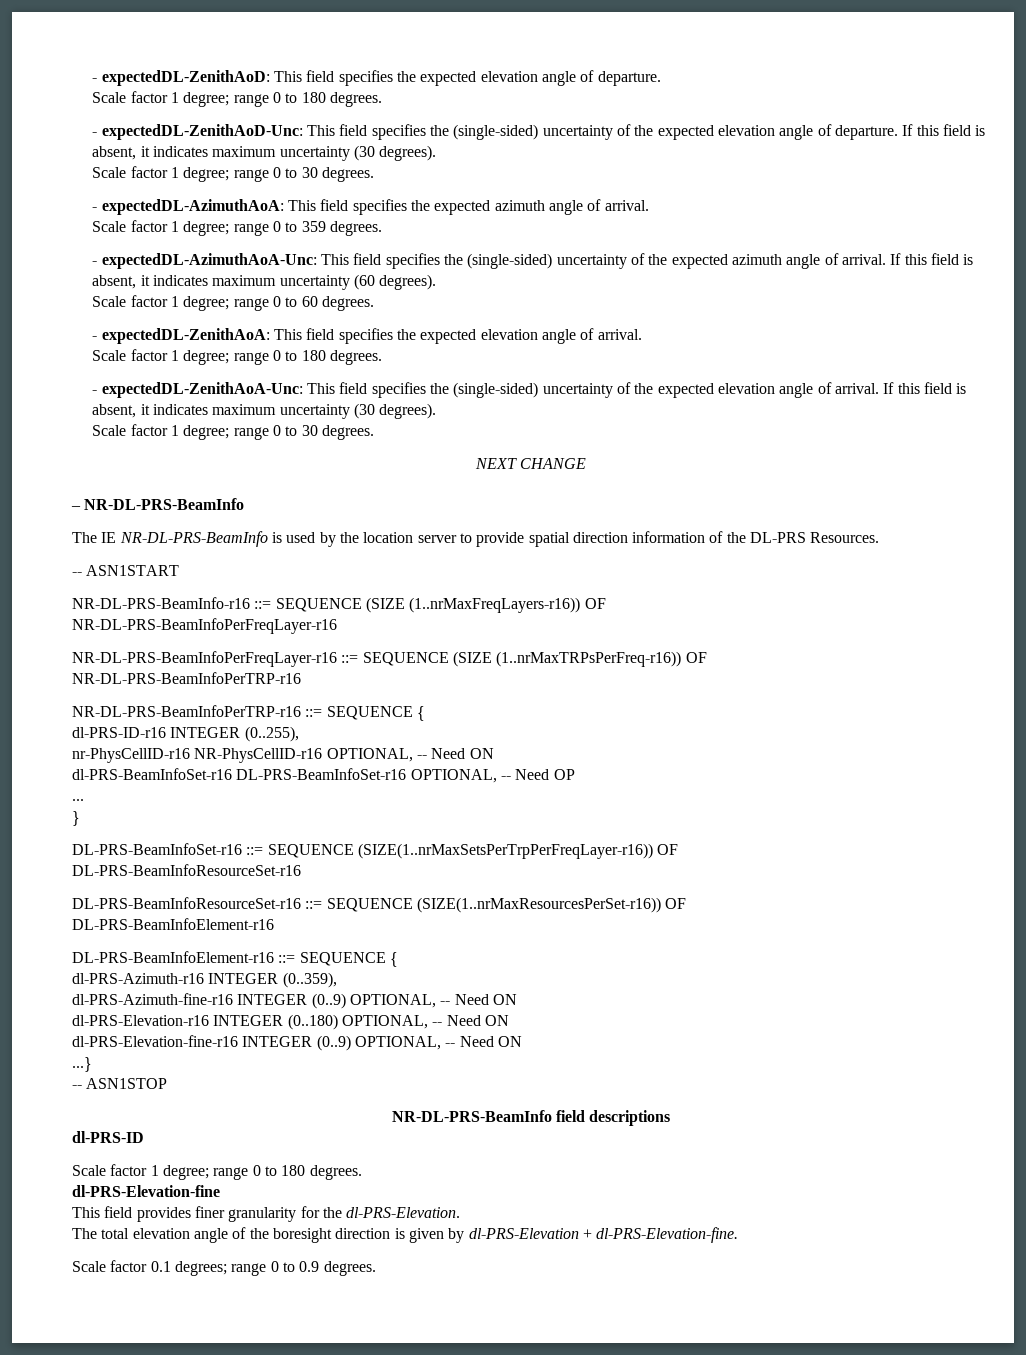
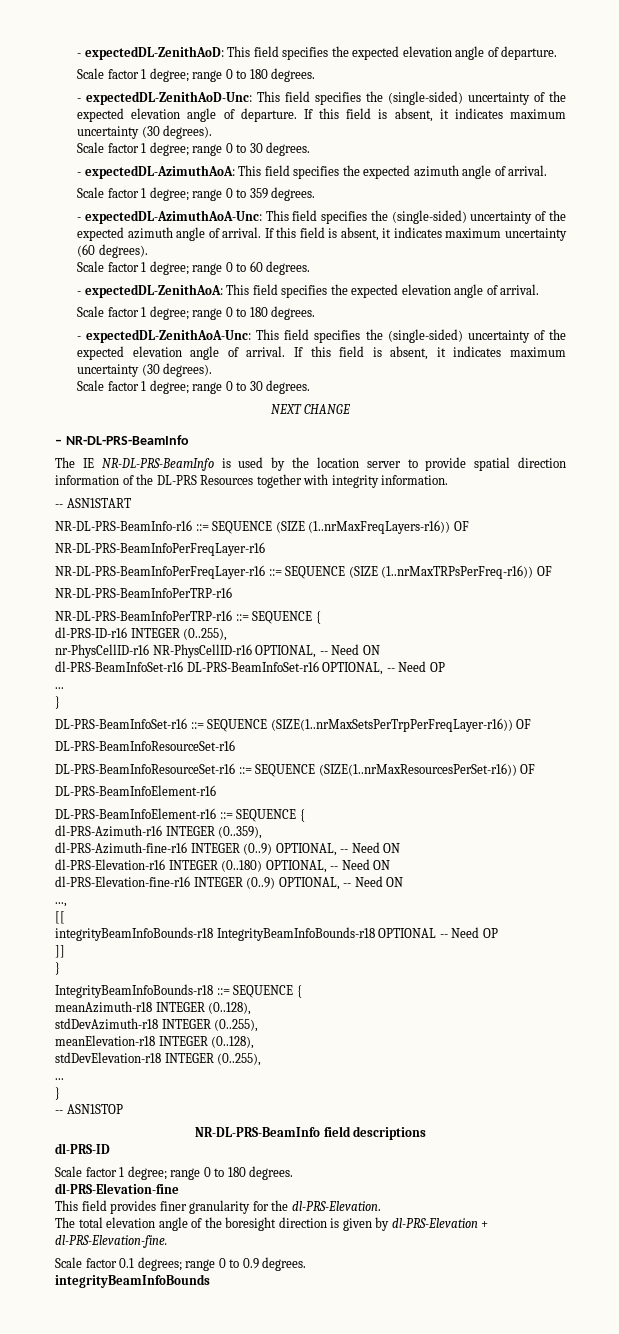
- The IE NR-DL-PRS-BeamInfo is used by the location server to provide spatial direction information of the DL-PRS Resources.
+ The IE NR-DL-PRS-BeamInfo is used by the location server to provide spatial direction information of the DL-PRS Resources together with integrity information.
- ...}
+ ...,
+ [[
+ integrityBeamInfoBounds-r18 IntegrityBeamInfoBounds-r18 OPTIONAL -- Need OP
+ ]]
+ }
+ IntegrityBeamInfoBounds-r18 ::= SEQUENCE {
+ meanAzimuth-r18 INTEGER (0..128),
+ stdDevAzimuth-r18 INTEGER (0..255),
+ meanElevation-r18 INTEGER (0..128),
+ stdDevElevation-r18 INTEGER (0..255),
+ ...
+ }
+ integrityBeamInfoBounds

